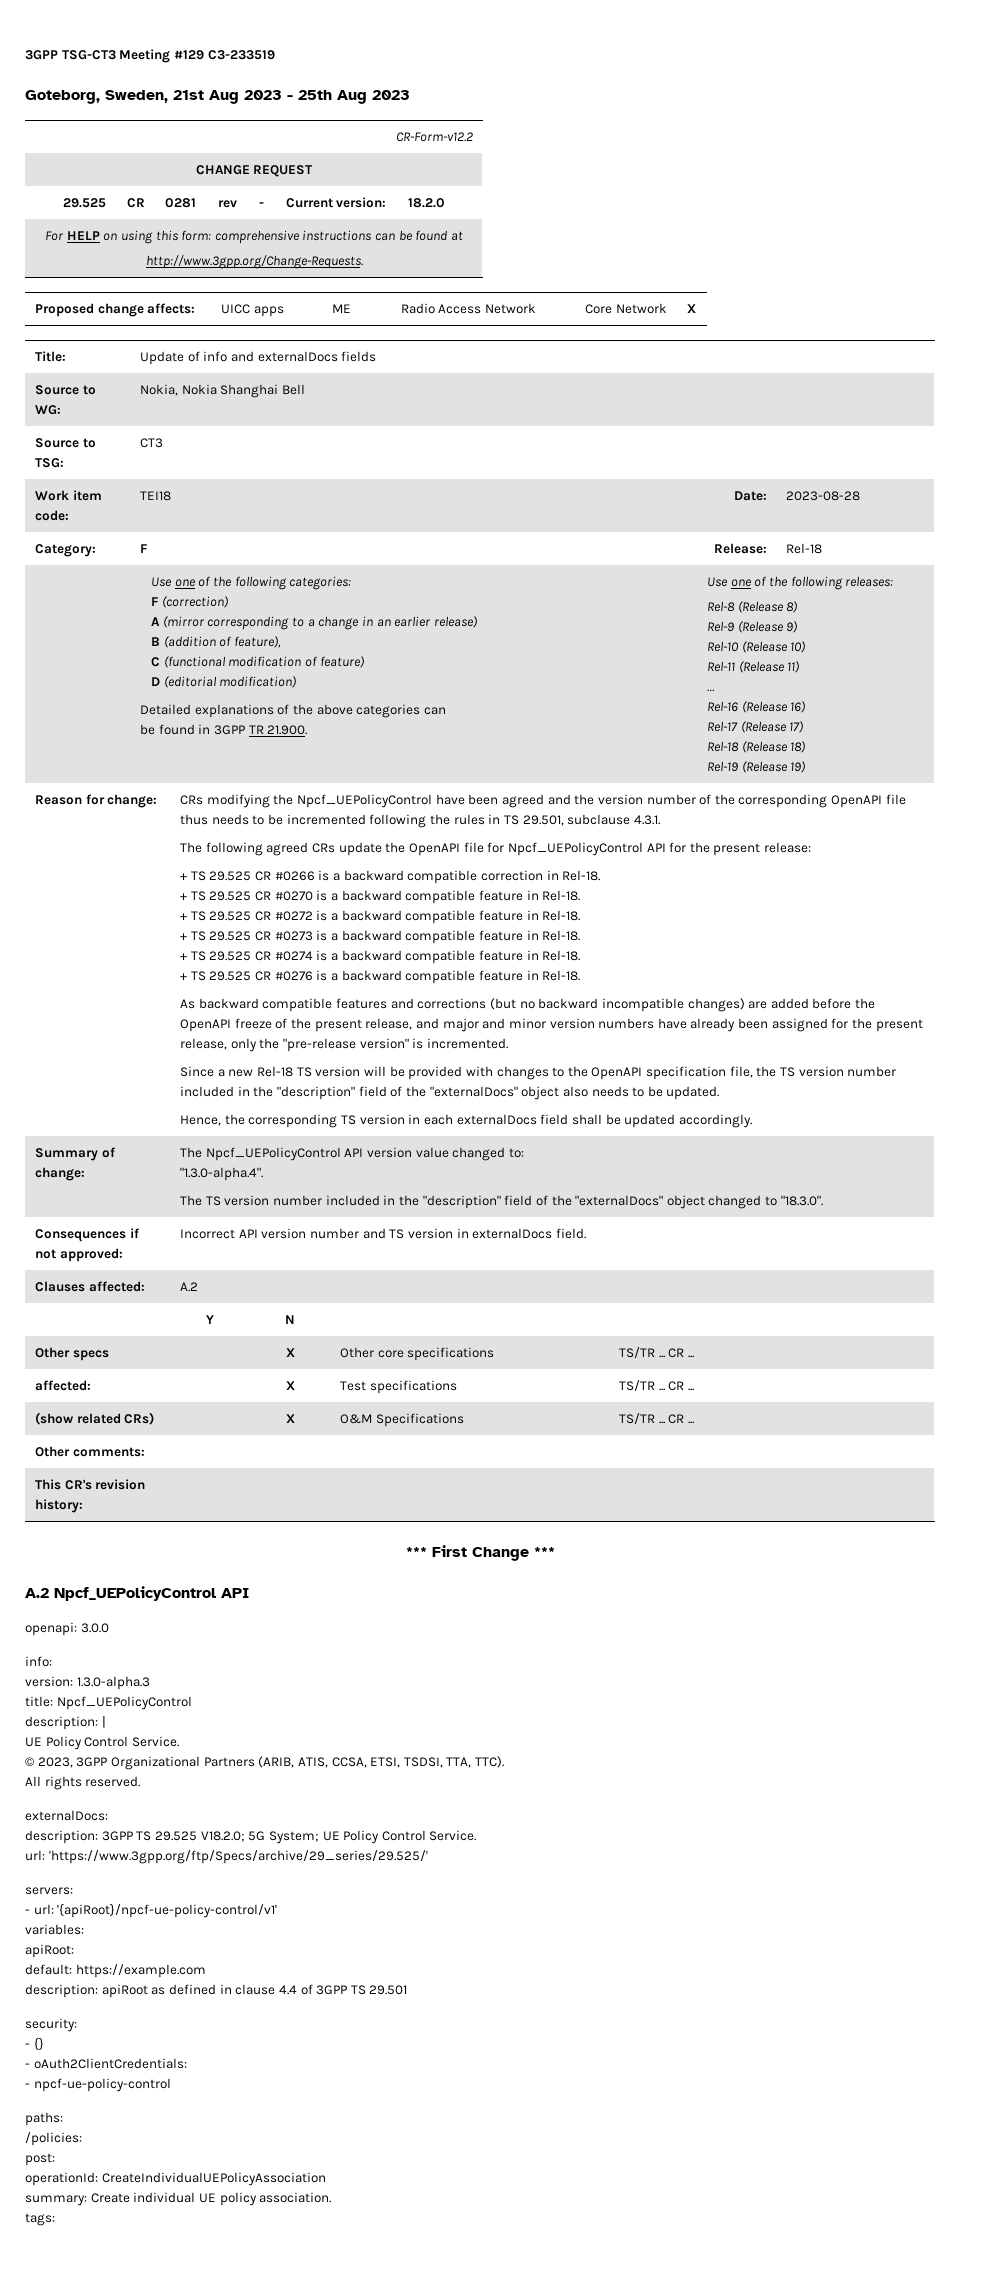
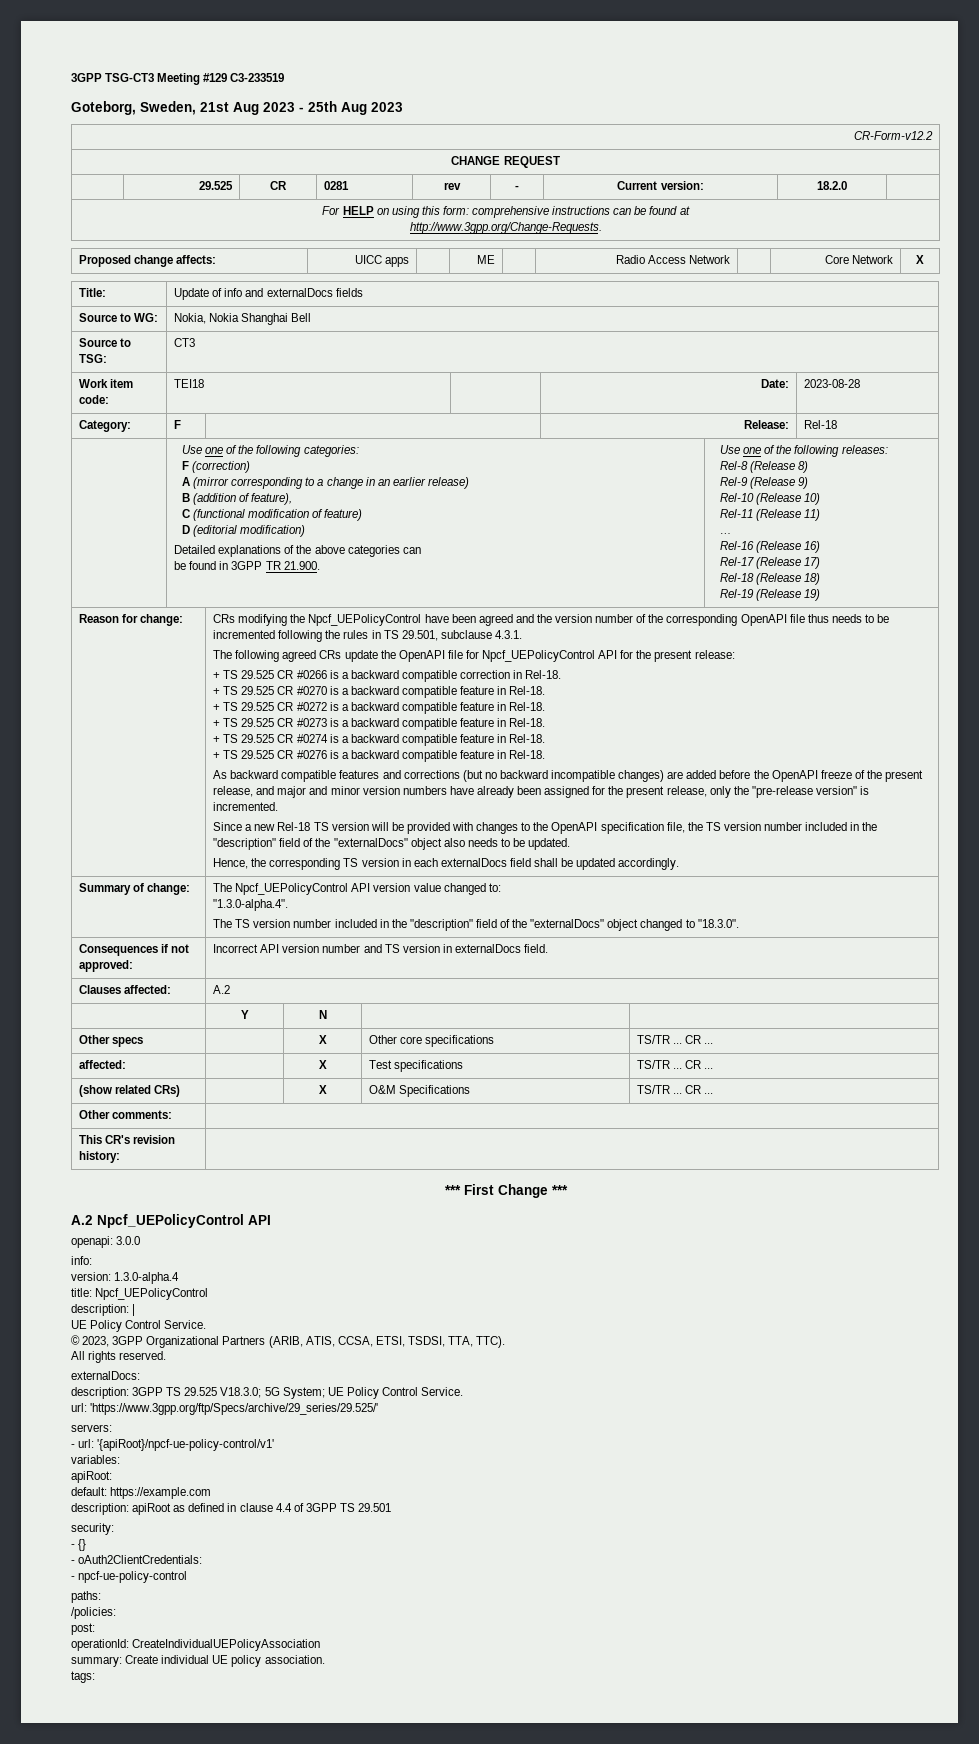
- version: 1.3.0-alpha.3
+ version: 1.3.0-alpha.4
- description: 3GPP TS 29.525 V18.2.0; 5G System; UE Policy Control Service.
+ description: 3GPP TS 29.525 V18.3.0; 5G System; UE Policy Control Service.

